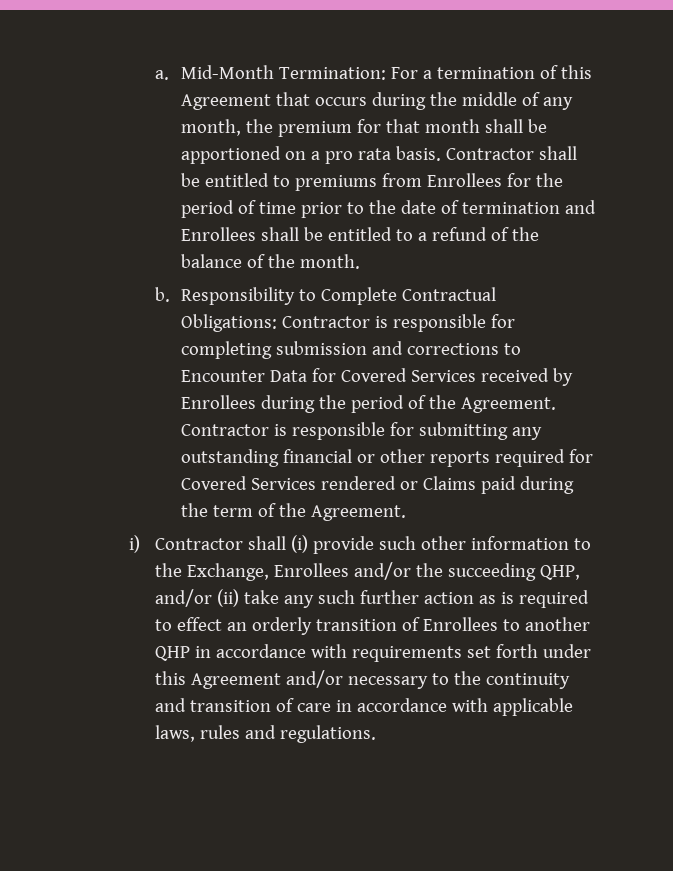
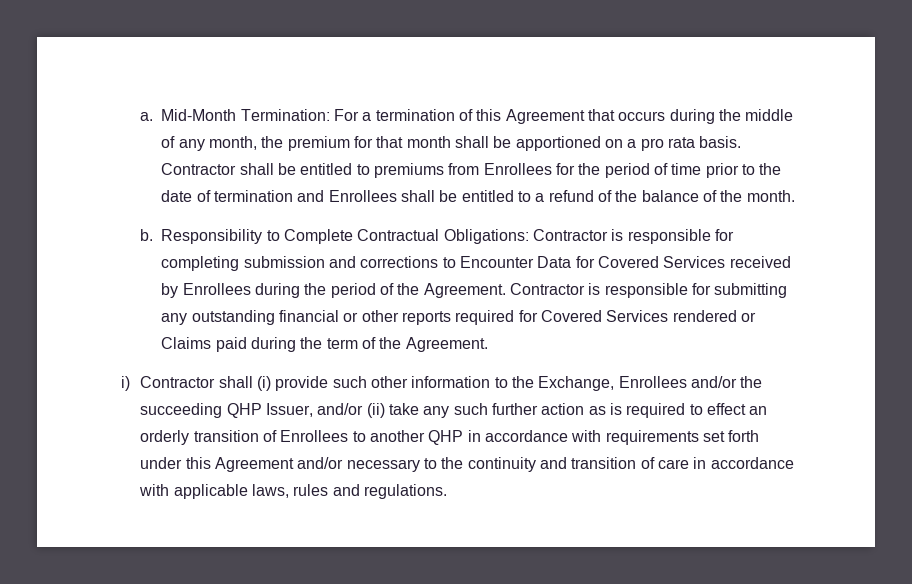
- i) Contractor shall (i) provide such other information to the Exchange, Enrollees and/or the succeeding QHP, and/or (ii) take any such further action as is required to effect an orderly transition of Enrollees to another QHP in accordance with requirements set forth under this Agreement and/or necessary to the continuity and transition of care in accordance with applicable laws, rules and regulations.
+ i) Contractor shall (i) provide such other information to the Exchange, Enrollees and/or the succeeding QHP Issuer, and/or (ii) take any such further action as is required to effect an orderly transition of Enrollees to another QHP in accordance with requirements set forth under this Agreement and/or necessary to the continuity and transition of care in accordance with applicable laws, rules and regulations.

